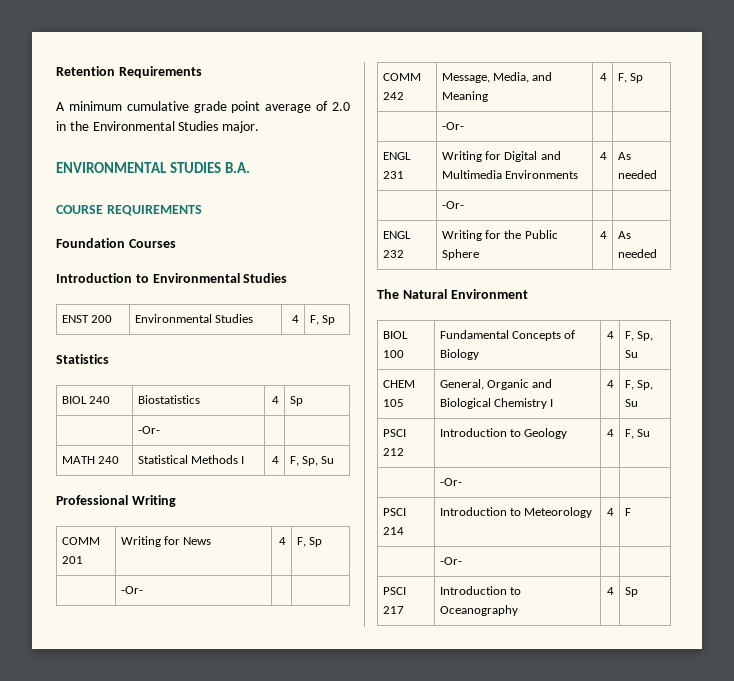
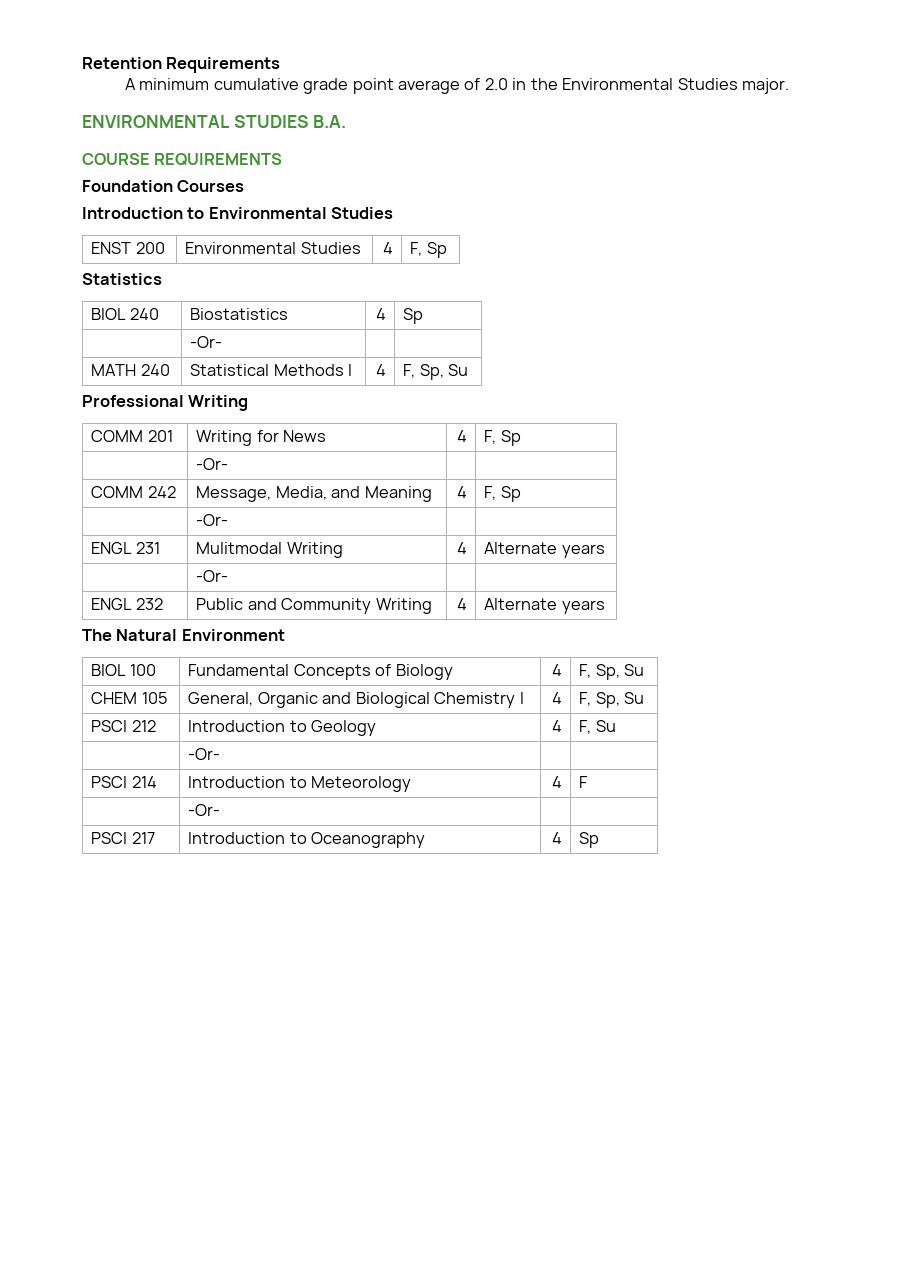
- ENGL 231 | Writing for Digital and Multimedia Environments | 4 | As needed
+ ENGL 231 | Mulitmodal Writing | 4 | Alternate years
- ENGL 232 | Writing for the Public Sphere | 4 | As needed
+ ENGL 232 | Public and Community Writing | 4 | Alternate years

